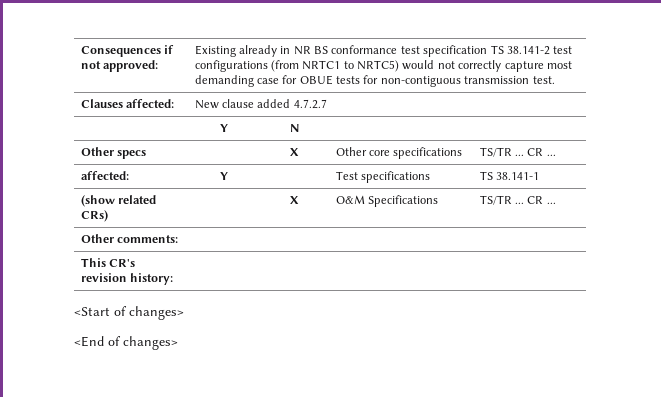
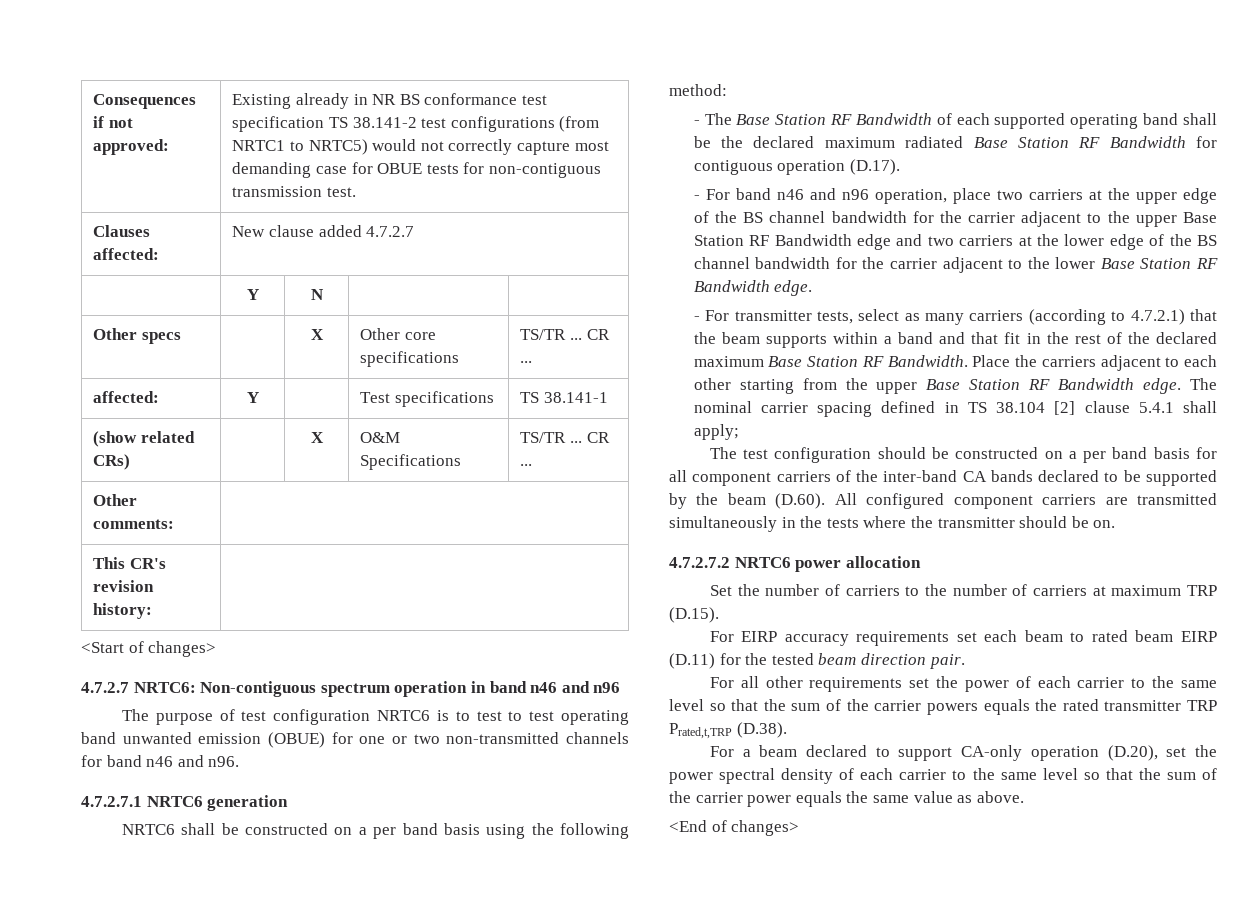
+ 4.7.2.7 NRTC6: Non-contiguous spectrum operation in band n46 and n96
+ The purpose of test configuration NRTC6 is to test to test operating band unwanted emission (OBUE) for one or two non-transmitted channels for band n46 and n96.
+ 4.7.2.7.1 NRTC6 generation
+ NRTC6 shall be constructed on a per band basis using the following method:
+ - The Base Station RF Bandwidth of each supported operating band shall be the declared maximum radiated Base Station RF Bandwidth for contiguous operation (D.17).
+ - For band n46 and n96 operation, place two carriers at the upper edge of the BS channel bandwidth for the carrier adjacent to the upper Base Station RF Bandwidth edge and two carriers at the lower edge of the BS channel bandwidth for the carrier adjacent to the lower Base Station RF Bandwidth edge.
+ - For transmitter tests, select as many carriers (according to 4.7.2.1) that the beam supports within a band and that fit in the rest of the declared maximum Base Station RF Bandwidth. Place the carriers adjacent to each other starting from the upper Base Station RF Bandwidth edge. The nominal carrier spacing defined in TS 38.104 [2] clause 5.4.1 shall apply;
+ The test configuration should be constructed on a per band basis for all component carriers of the inter-band CA bands declared to be supported by the beam (D.60). All configured component carriers are transmitted simultaneously in the tests where the transmitter should be on.
+ 4.7.2.7.2 NRTC6 power allocation
+ Set the number of carriers to the number of carriers at maximum TRP (D.15).
+ For EIRP accuracy requirements set each beam to rated beam EIRP (D.11) for the tested beam direction pair.
+ For all other requirements set the power of each carrier to the same level so that the sum of the carrier powers equals the rated transmitter TRP Prated,t,TRP (D.38).
+ For a beam declared to support CA-only operation (D.20), set the power spectral density of each carrier to the same level so that the sum of the carrier power equals the same value as above.

